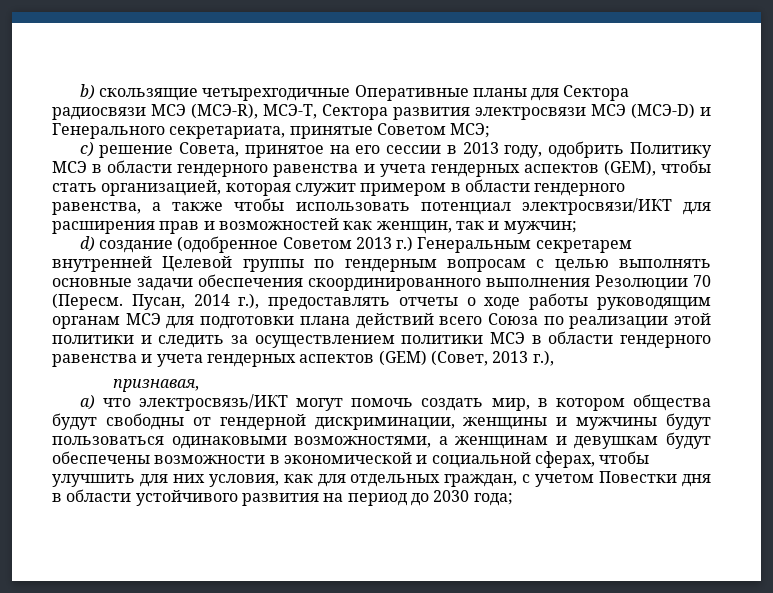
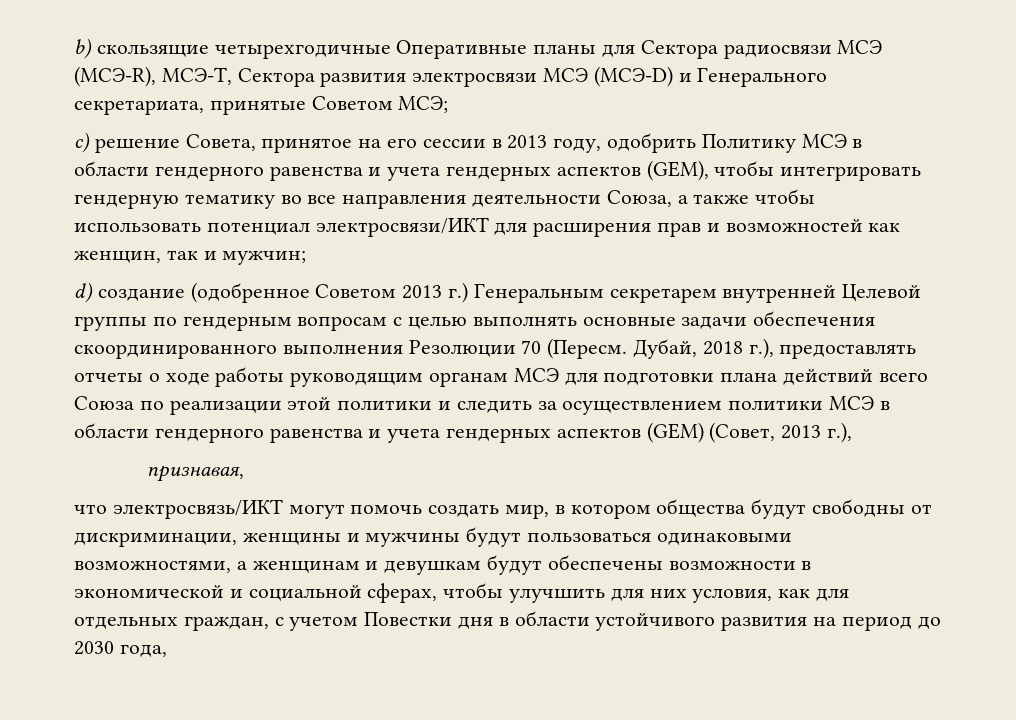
- c) решение Совета, принятое на его сессии в 2013 году, одобрить Политику МСЭ в области гендерного равенства и учета гендерных аспектов (GEM), чтобы стать организацией, которая служит примером в области гендерного равенства, а также чтобы использовать потенциал электросвязи/ИКТ для расширения прав и возможностей как женщин, так и мужчин;
+ c) решение Совета, принятое на его сессии в 2013 году, одобрить Политику МСЭ в области гендерного равенства и учета гендерных аспектов (GEM), чтобы интегрировать гендерную тематику во все направления деятельности Союза, а также чтобы использовать потенциал электросвязи/ИКТ для расширения прав и возможностей как женщин, так и мужчин;
- Пусан, 2014 г.), предоставлять отчеты о ходе работы руководящим органам МСЭ для подготовки плана действий всего Союза по реализации этой политики и следить за осуществлением политики МСЭ в области гендерного равенства и учета гендерных аспектов (GEM) (Совет, 2013 г.),
+ Дубай, 2018 г.), предоставлять отчеты о ходе работы руководящим органам МСЭ для подготовки плана действий всего Союза по реализации этой политики и следить за осуществлением политики МСЭ в области гендерного равенства и учета гендерных аспектов (GEM) (Совет, 2013 г.),
- a) что электросвязь/ИКТ могут помочь создать мир, в котором общества будут свободны от гендерной дискриминации, женщины и мужчины будут пользоваться одинаковыми возможностями, а женщинам и девушкам будут обеспечены возможности в экономической и социальной сферах, чтобы улучшить для них условия, как для отдельных граждан, с учетом Повестки дня в области устойчивого развития на период до 2030 года;
+ что электросвязь/ИКТ могут помочь создать мир, в котором общества будут свободны от дискриминации, женщины и мужчины будут пользоваться одинаковыми возможностями, а женщинам и девушкам будут обеспечены возможности в экономической и социальной сферах, чтобы улучшить для них условия, как для отдельных граждан, с учетом Повестки дня в области устойчивого развития на период до 2030 года,

